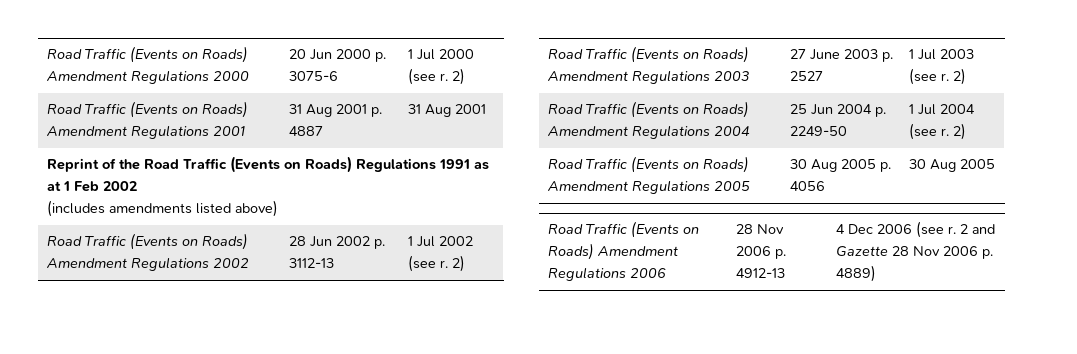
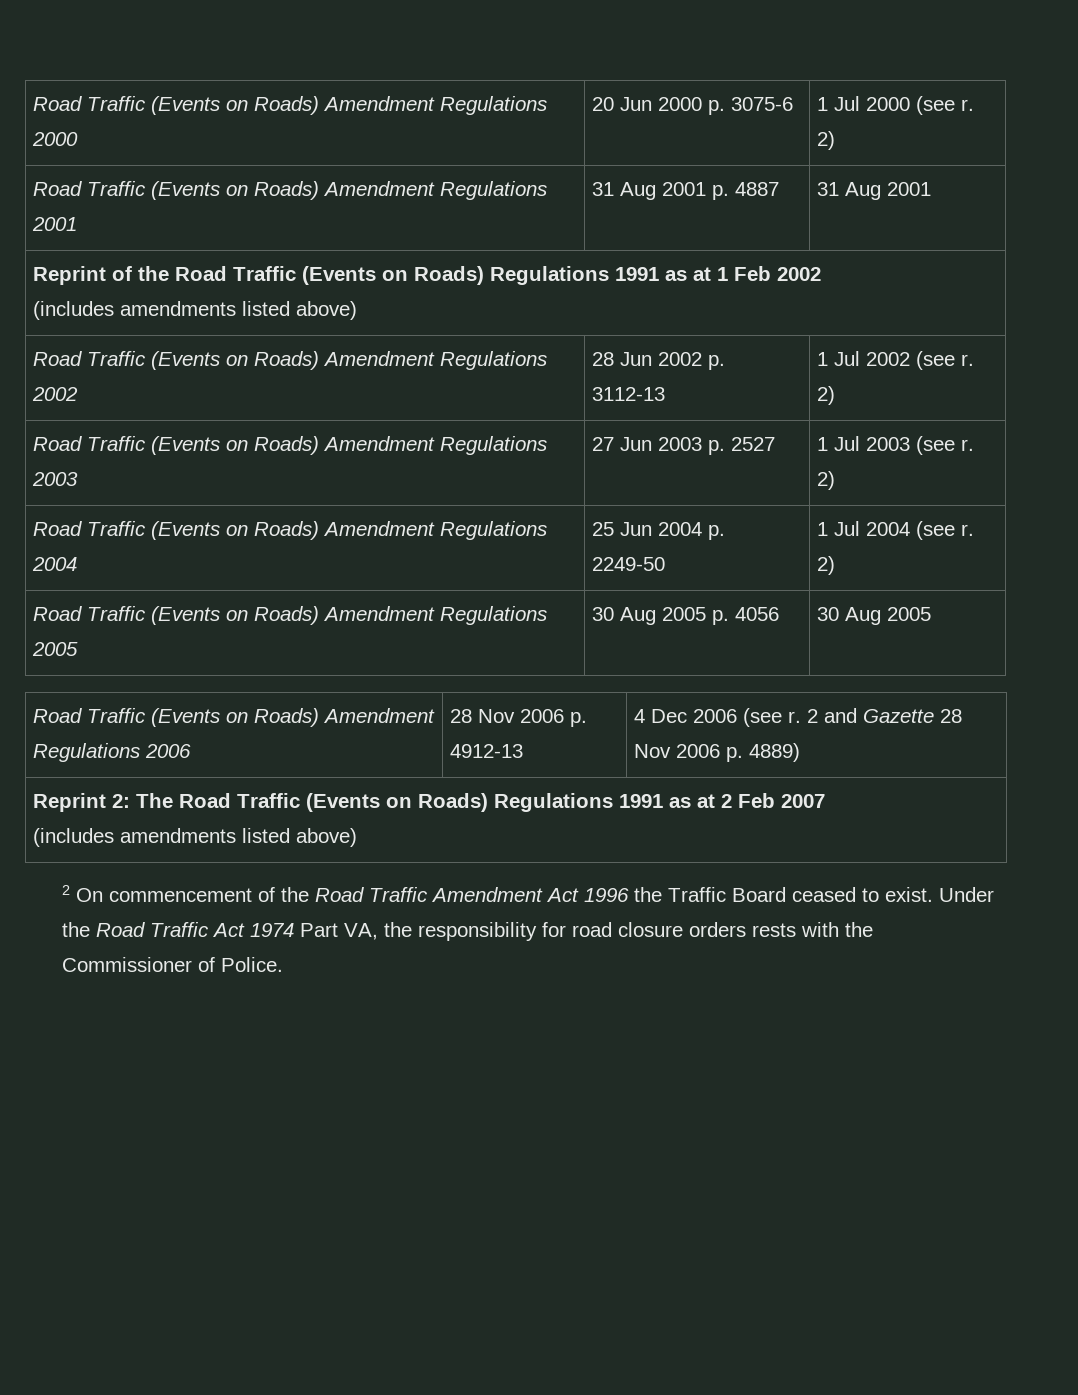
- Road Traffic (Events on Roads) Amendment Regulations 2003 | 27 June 2003 p. 2527 | 1 Jul 2003 (see r. 2)
+ Road Traffic (Events on Roads) Amendment Regulations 2003 | 27 Jun 2003 p. 2527 | 1 Jul 2003 (see r. 2)
+ Reprint 2: The Road Traffic (Events on Roads) Regulations 1991 as at 2 Feb 2007
+ (includes amendments listed above)
+ 2 On commencement of the Road Traffic Amendment Act 1996 the Traffic Board ceased to exist. Under the Road Traffic Act 1974 Part VA, the responsibility for road closure orders rests with the Commissioner of Police.

